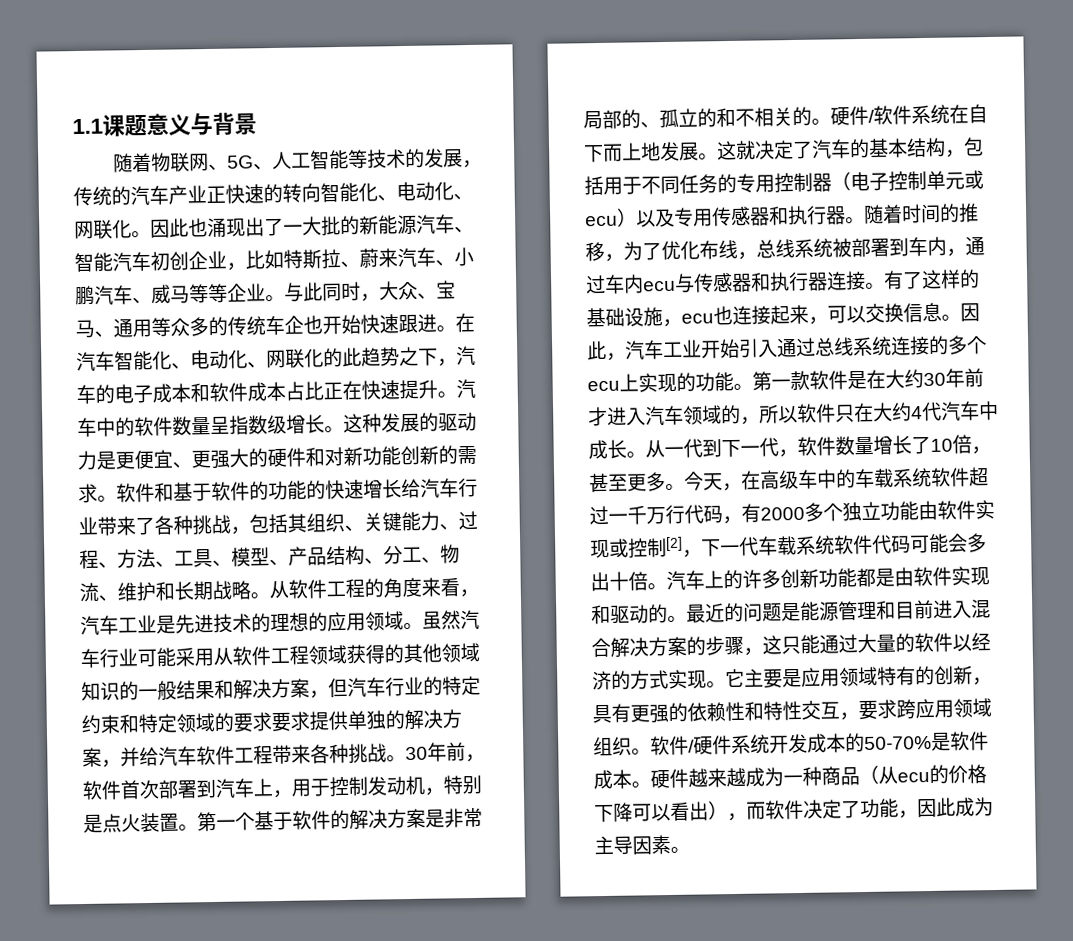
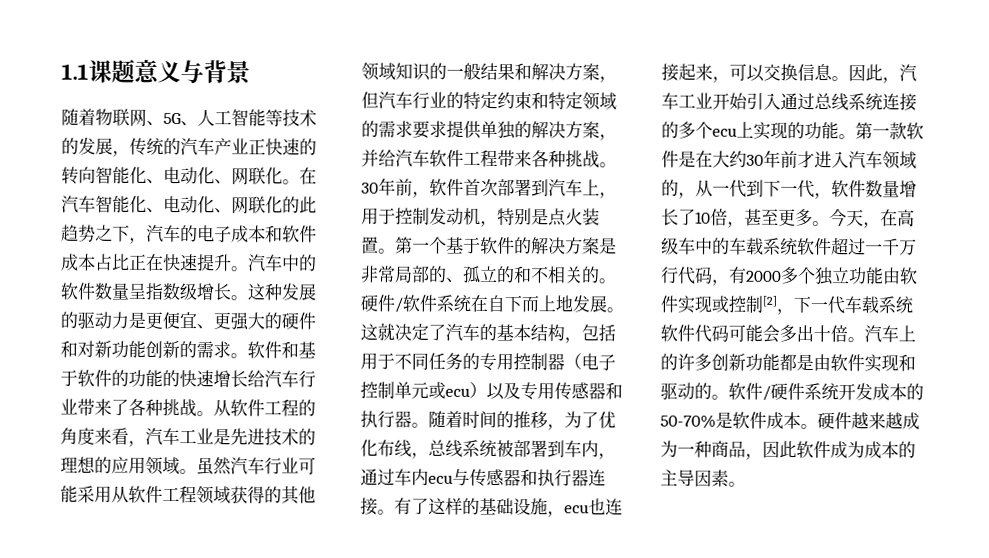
- 因此也涌现出了一大批的新能源汽车、智能汽车初创企业，比如特斯拉、蔚来汽车、小鹏汽车、威马等等企业。与此同时，大众、宝马、通用等众多的传统车企也开始快速跟进。
- 软件和基于软件的功能的快速增长给汽车行业带来了各种挑战，包括其组织、关键能力、过程、方法、工具、模型、产品结构、分工、物流、维护和长期战略。
+ 软件和基于软件的功能的快速增长给汽车行业带来了各种挑战。
- 虽然汽车行业可能采用从软件工程领域获得的其他领域知识的一般结果和解决方案，但汽车行业的特定约束和特定领域的要求要求提供单独的解决方案，并给汽车软件工程带来各种挑战。
+ 虽然汽车行业可能采用从软件工程领域获得的其他领域知识的一般结果和解决方案，但汽车行业的特定约束和特定领域的需求要求提供单独的解决方案，并给汽车软件工程带来各种挑战。
- 第一款软件是在大约30年前才进入汽车领域的，所以软件只在大约4代汽车中成长。从一代到下一代，软件数量增长了10倍，甚至更多。
+ 第一款软件是在大约30年前才进入汽车领域的，从一代到下一代，软件数量增长了10倍，甚至更多。
- 最近的问题是能源管理和目前进入混合解决方案的步骤，这只能通过大量的软件以经济的方式实现。它主要是应用领域特有的创新，具有更强的依赖性和特性交互，要求跨应用领域组织。
- 硬件越来越成为一种商品（从ecu的价格下降可以看出），而软件决定了功能，因此成为主导因素。
+ 硬件越来越成为一种商品，因此软件成为成本的主导因素。

